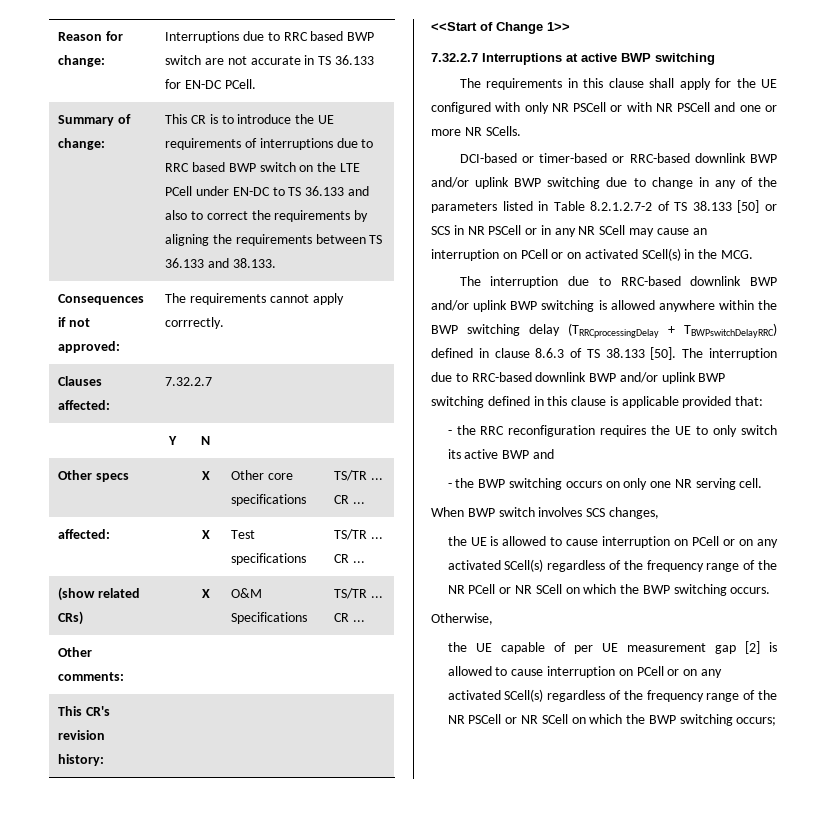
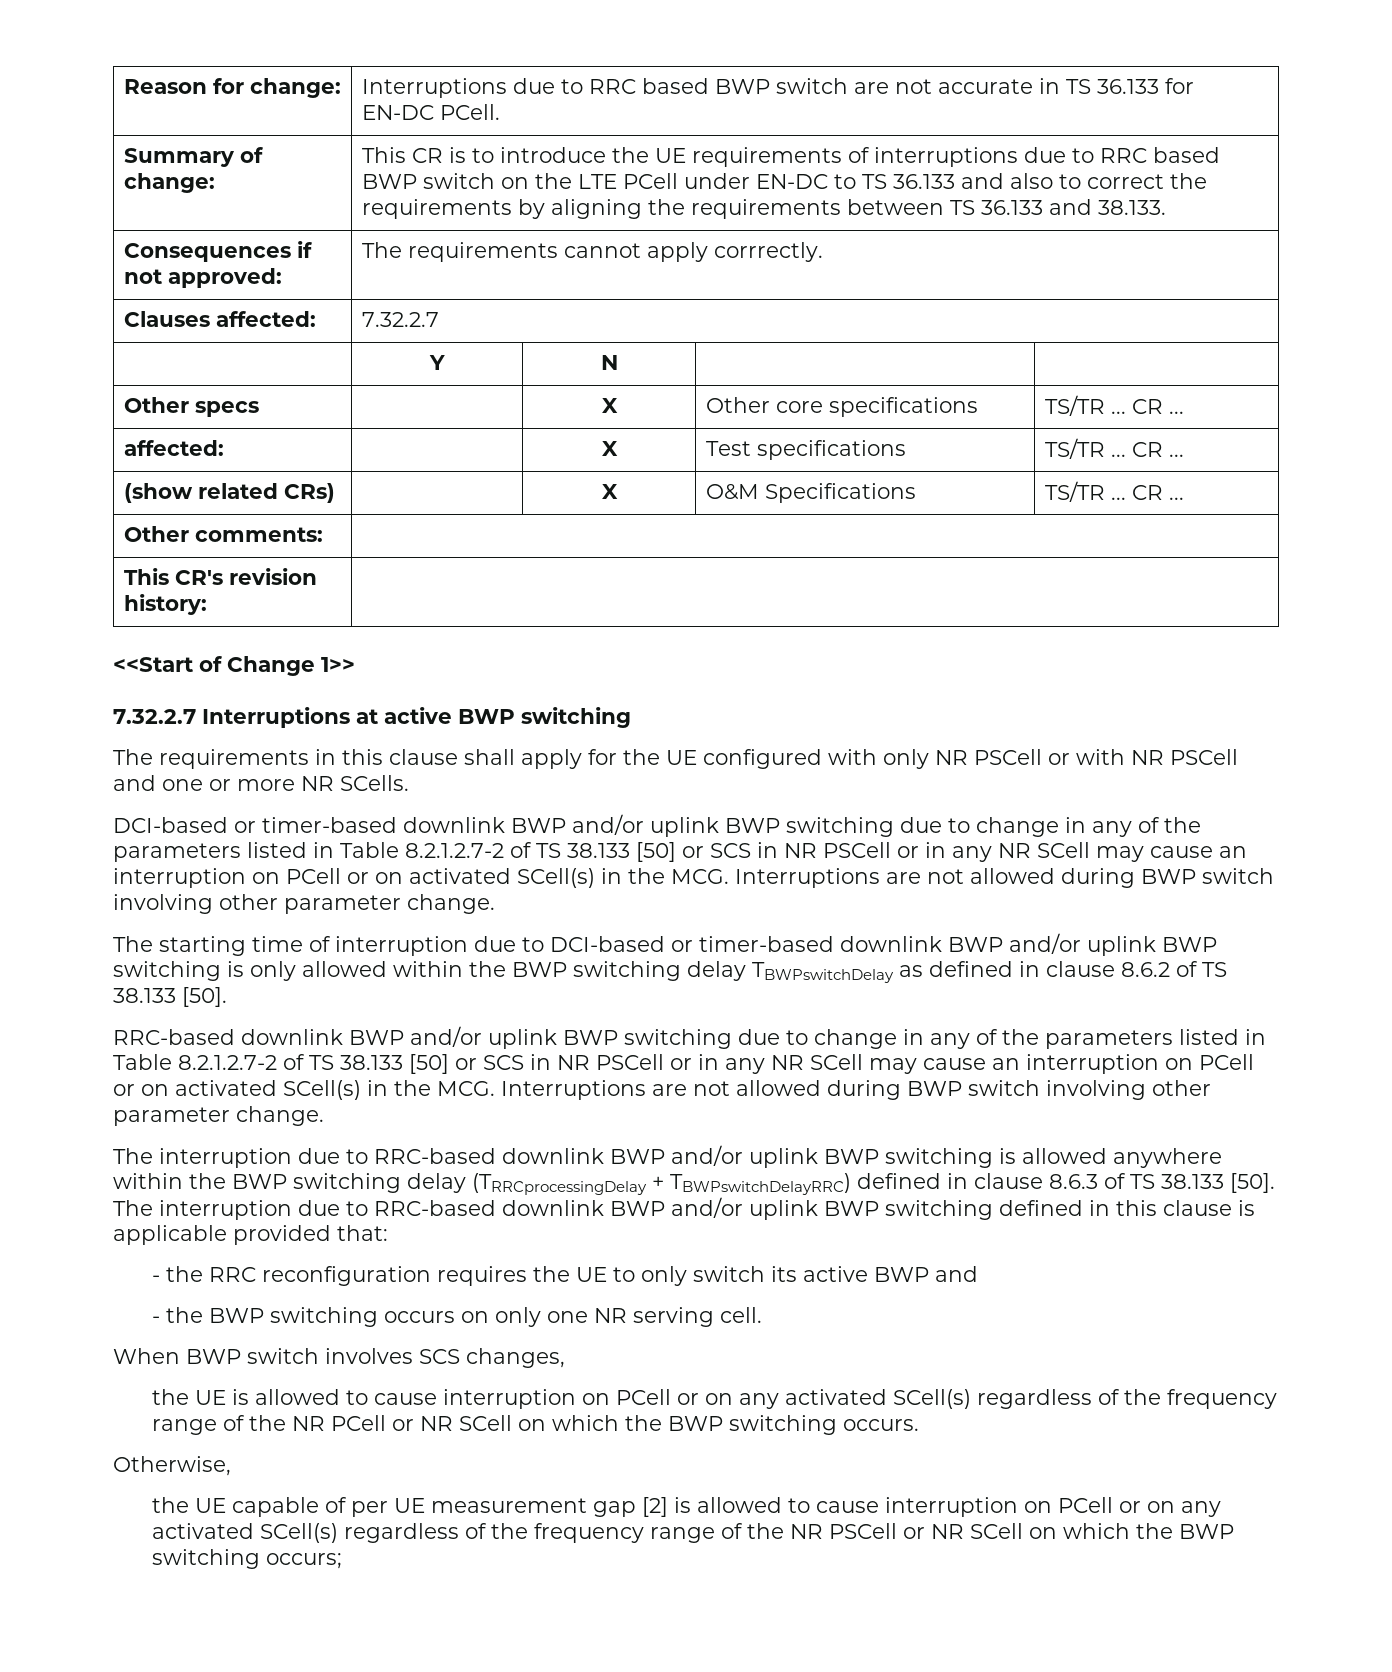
- DCI-based or timer-based or RRC-based downlink BWP and/or uplink BWP switching due to change in any of the parameters listed in Table 8.2.1.2.7-2 of TS 38.133 [50] or SCS in NR PSCell or in any NR SCell may cause an interruption on PCell or on activated SCell(s) in the MCG.
+ DCI-based or timer-based downlink BWP and/or uplink BWP switching due to change in any of the parameters listed in Table 8.2.1.2.7-2 of TS 38.133 [50] or SCS in NR PSCell or in any NR SCell may cause an interruption on PCell or on activated SCell(s) in the MCG. Interruptions are not allowed during BWP switch involving other parameter change.
+ The starting time of interruption due to DCI-based or timer-based downlink BWP and/or uplink BWP switching is only allowed within the BWP switching delay TBWPswitchDelay as defined in clause 8.6.2 of TS 38.133 [50].
+ RRC-based downlink BWP and/or uplink BWP switching due to change in any of the parameters listed in Table 8.2.1.2.7-2 of TS 38.133 [50] or SCS in NR PSCell or in any NR SCell may cause an interruption on PCell or on activated SCell(s) in the MCG. Interruptions are not allowed during BWP switch involving other parameter change.

